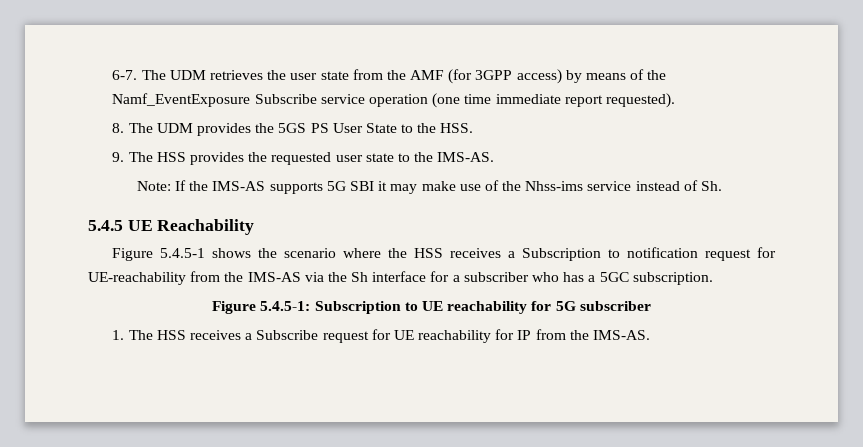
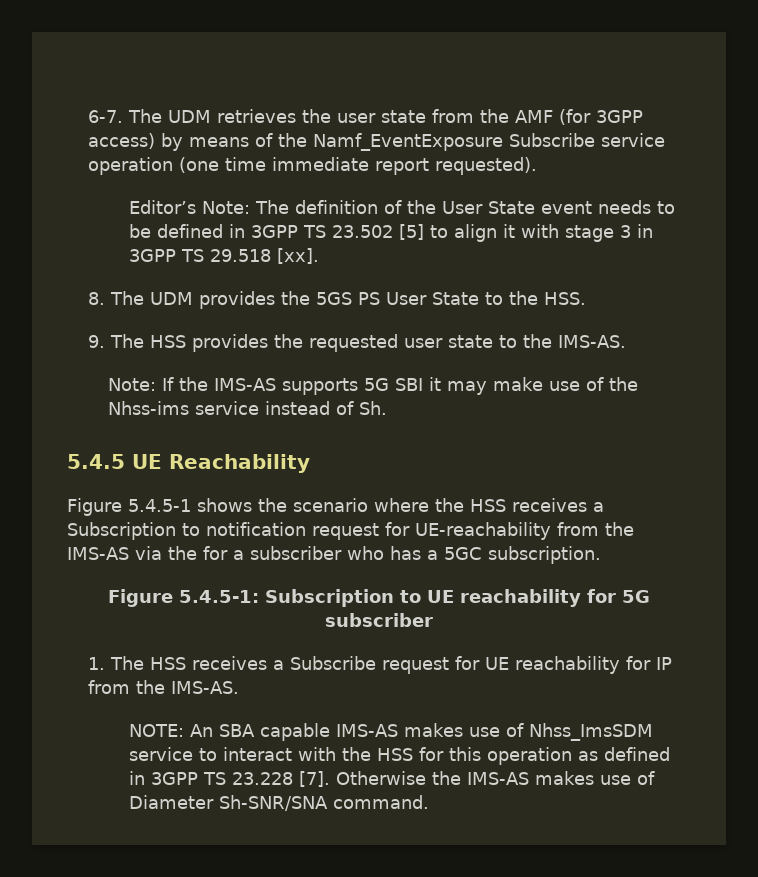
+ Editor’s Note: The definition of the User State event needs to be defined in 3GPP TS 23.502 [5] to align it with stage 3 in 3GPP TS 29.518 [xx].
- Figure 5.4.5-1 shows the scenario where the HSS receives a Subscription to notification request for UE-reachability from the IMS-AS via the Sh interface for a subscriber who has a 5GC subscription.
+ Figure 5.4.5-1 shows the scenario where the HSS receives a Subscription to notification request for UE-reachability from the IMS-AS via the for a subscriber who has a 5GC subscription.
+ NOTE: An SBA capable IMS-AS makes use of Nhss_ImsSDM service to interact with the HSS for this operation as defined in 3GPP TS 23.228 [7]. Otherwise the IMS-AS makes use of Diameter Sh-SNR/SNA command.

